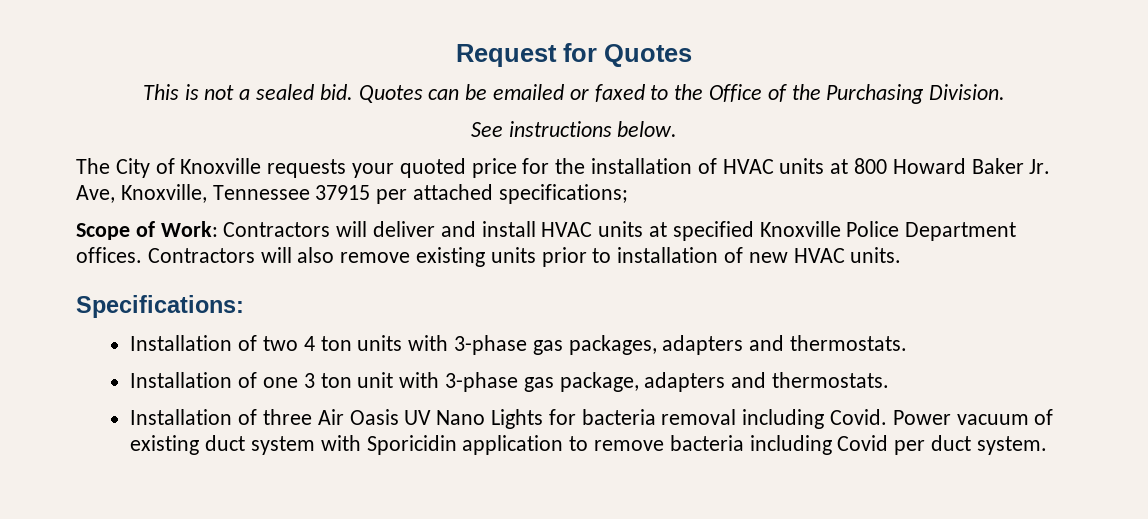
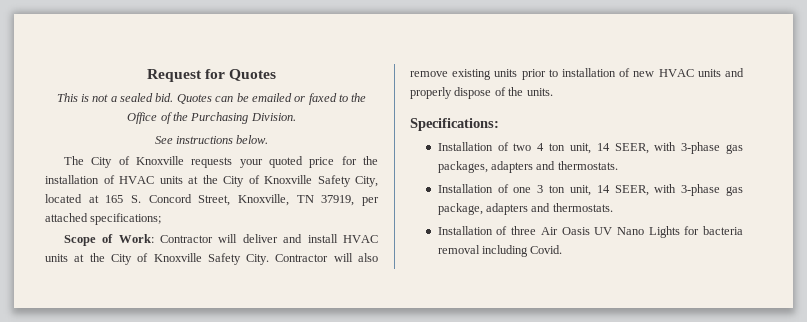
- The City of Knoxville requests your quoted price for the installation of HVAC units at 800 Howard Baker Jr. Ave, Knoxville, Tennessee 37915 per attached specifications;
+ The City of Knoxville requests your quoted price for the installation of HVAC units at the City of Knoxville Safety City, located at 165 S. Concord Street, Knoxville, TN 37919, per attached specifications;
- Scope of Work: Contractors will deliver and install HVAC units at specified Knoxville Police Department offices. Contractors will also remove existing units prior to installation of new HVAC units.
+ Scope of Work: Contractor will deliver and install HVAC units at the City of Knoxville Safety City. Contractor will also remove existing units prior to installation of new HVAC units and properly dispose of the units.
- Installation of two 4 ton units with 3-phase gas packages, adapters and thermostats.
+ Installation of two 4 ton unit, 14 SEER, with 3-phase gas packages, adapters and thermostats.
- Installation of one 3 ton unit with 3-phase gas package, adapters and thermostats.
+ Installation of one 3 ton unit, 14 SEER, with 3-phase gas package, adapters and thermostats.
- Power vacuum of existing duct system with Sporicidin application to remove bacteria including Covid per duct system.

